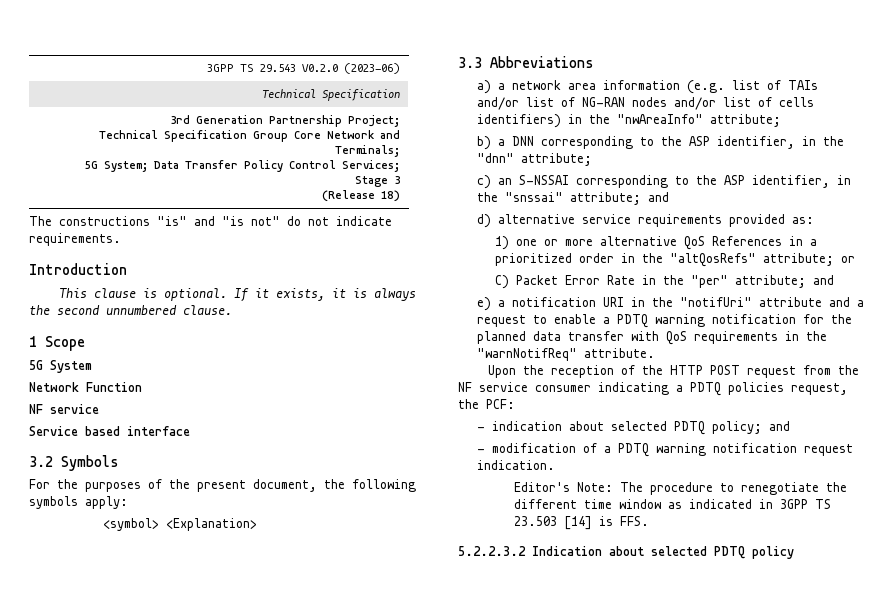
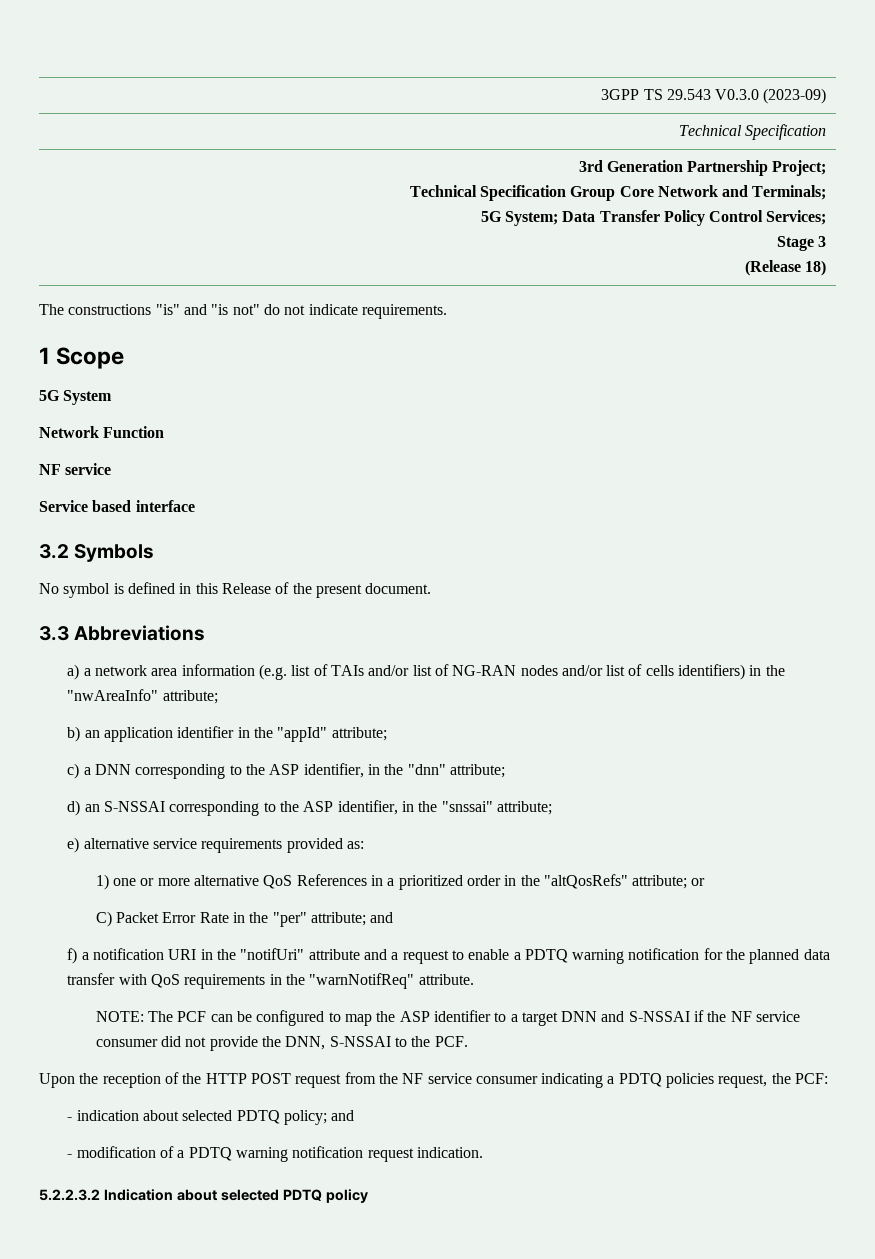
- 3GPP TS 29.543 V0.2.0 (2023-06)
+ 3GPP TS 29.543 V0.3.0 (2023-09)
- Introduction
- This clause is optional. If it exists, it is always the second unnumbered clause.
- For the purposes of the present document, the following symbols apply:
- <symbol> <Explanation>
+ No symbol is defined in this Release of the present document.
- b) a DNN corresponding to the ASP identifier, in the "dnn" attribute;
+ b) an application identifier in the "appId" attribute;
+ c) a DNN corresponding to the ASP identifier, in the "dnn" attribute;
- c) an S-NSSAI corresponding to the ASP identifier, in the "snssai" attribute; and
- d) alternative service requirements provided as:
+ d) an S-NSSAI corresponding to the ASP identifier, in the "snssai" attribute;
+ e) alternative service requirements provided as:
- e) a notification URI in the "notifUri" attribute and a request to enable a PDTQ warning notification for the planned data transfer with QoS requirements in the "warnNotifReq" attribute.
+ f) a notification URI in the "notifUri" attribute and a request to enable a PDTQ warning notification for the planned data transfer with QoS requirements in the "warnNotifReq" attribute.
+ NOTE: The PCF can be configured to map the ASP identifier to a target DNN and S-NSSAI if the NF service consumer did not provide the DNN, S-NSSAI to the PCF.
- Editor's Note: The procedure to renegotiate the different time window as indicated in 3GPP TS 23.503 [14] is FFS.

